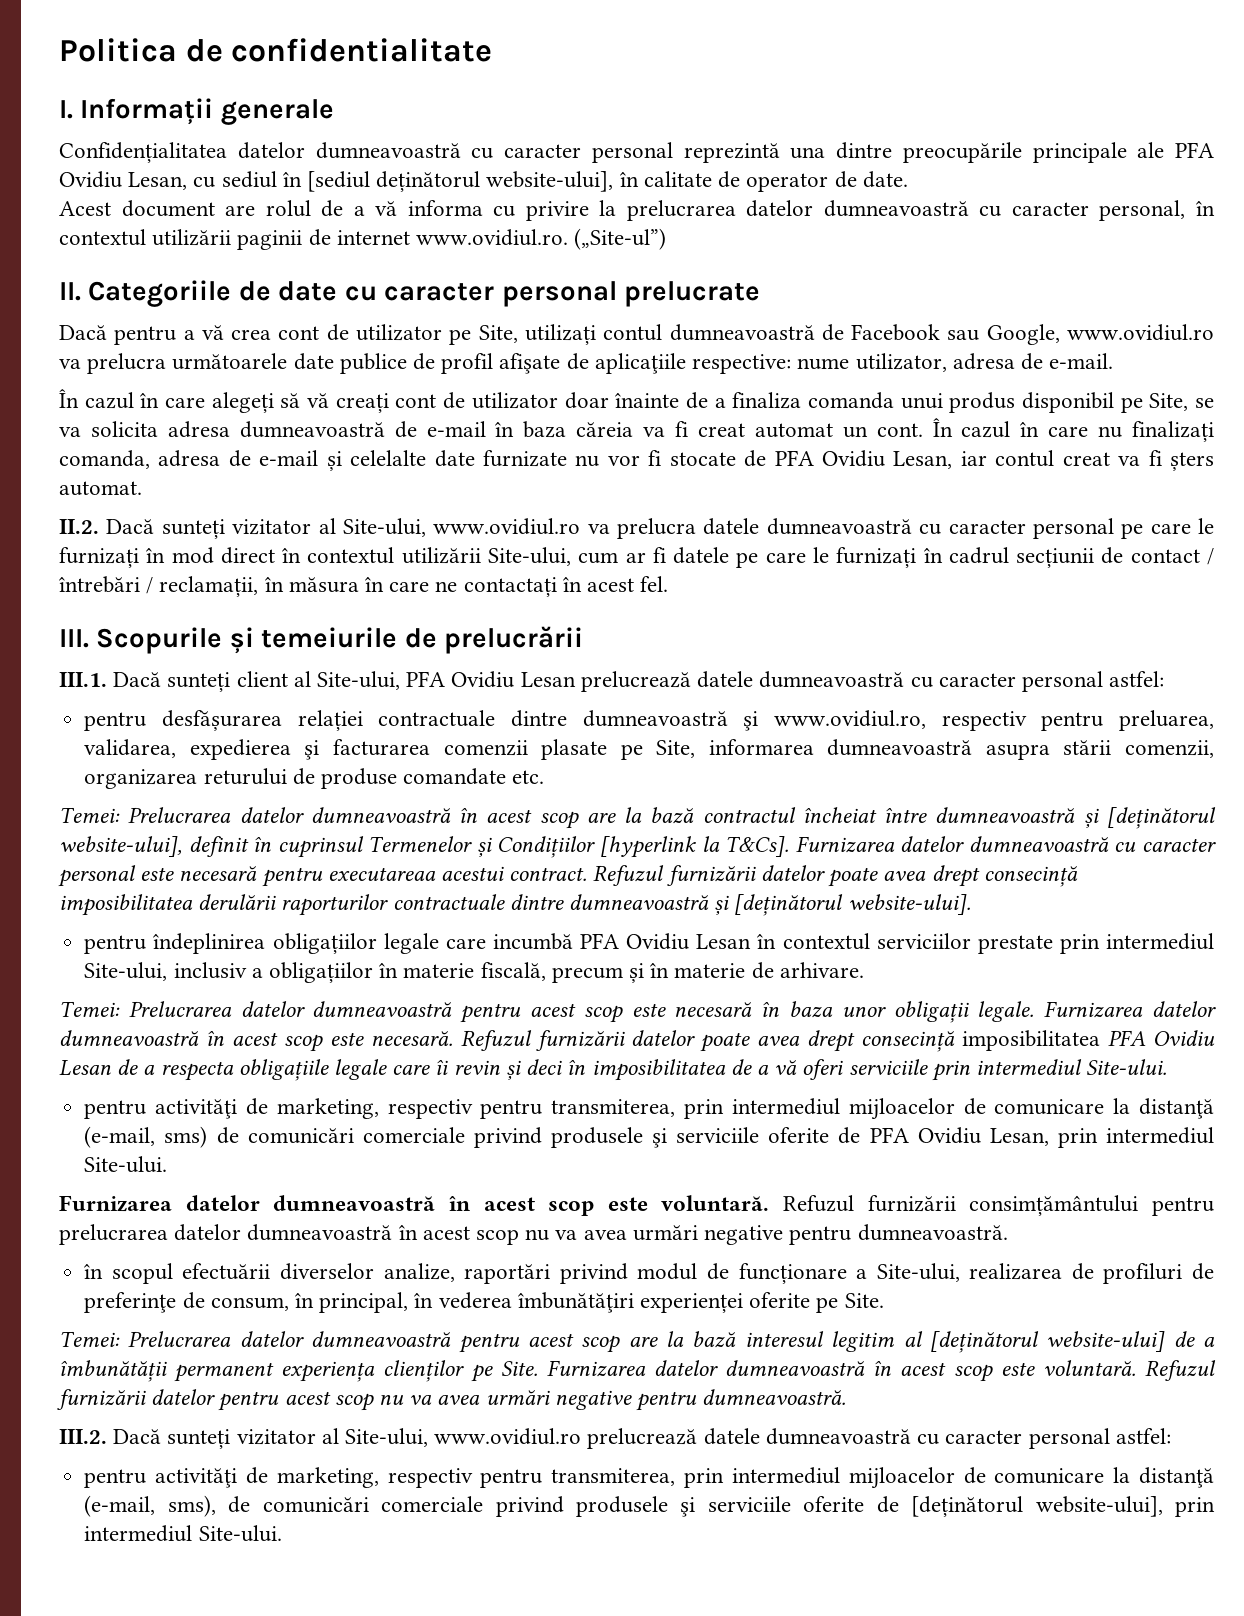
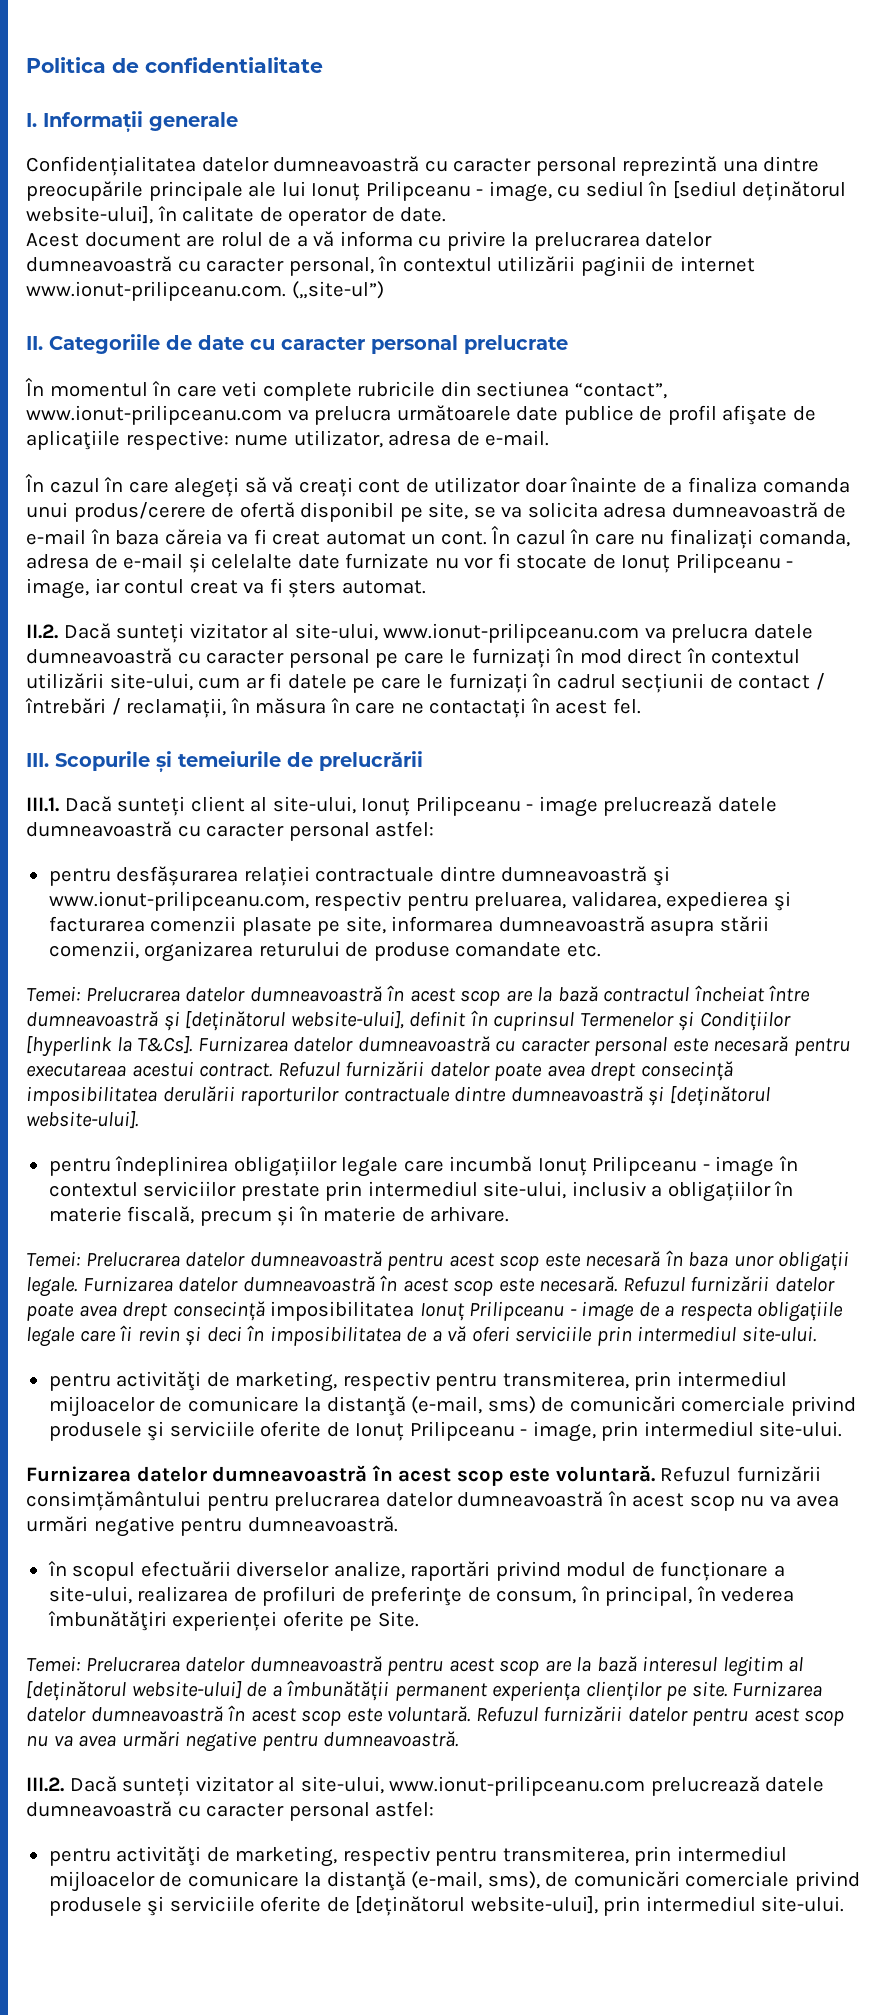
- Confidențialitatea datelor dumneavoastră cu caracter personal reprezintă una dintre preocupările principale ale PFA Ovidiu Lesan, cu sediul în [sediul deținătorul website-ului], în calitate de operator de date.
+ Confidențialitatea datelor dumneavoastră cu caracter personal reprezintă una dintre preocupările principale ale lui Ionuț Prilipceanu - image, cu sediul în [sediul deținătorul website-ului], în calitate de operator de date.
- Acest document are rolul de a vă informa cu privire la prelucrarea datelor dumneavoastră cu caracter personal, în contextul utilizării paginii de internet www.ovidiul.ro. („Site-ul”)
+ Acest document are rolul de a vă informa cu privire la prelucrarea datelor dumneavoastră cu caracter personal, în contextul utilizării paginii de internet www.ionut-prilipceanu.com. („site-ul”)
- Dacă pentru a vă crea cont de utilizator pe Site, utilizați contul dumneavoastră de Facebook sau Google, www.ovidiul.ro va prelucra următoarele date publice de profil afişate de aplicaţiile respective: nume utilizator, adresa de e-mail.
+ În momentul în care veti complete rubricile din sectiunea “contact”, www.ionut-prilipceanu.com va prelucra următoarele date publice de profil afişate de aplicaţiile respective: nume utilizator, adresa de e-mail.
- În cazul în care alegeți să vă creați cont de utilizator doar înainte de a finaliza comanda unui produs disponibil pe Site, se va solicita adresa dumneavoastră de e-mail în baza căreia va fi creat automat un cont.
+ În cazul în care alegeți să vă creați cont de utilizator doar înainte de a finaliza comanda unui produs/cerere de ofertă disponibil pe site, se va solicita adresa dumneavoastră de e-mail în baza căreia va fi creat automat un cont.
- În cazul în care nu finalizați comanda, adresa de e-mail și celelalte date furnizate nu vor fi stocate de PFA Ovidiu Lesan, iar contul creat va fi șters automat.
+ În cazul în care nu finalizați comanda, adresa de e-mail și celelalte date furnizate nu vor fi stocate de Ionuț Prilipceanu - image, iar contul creat va fi șters automat.
- II.2. Dacă sunteți vizitator al Site-ului, www.ovidiul.ro va prelucra datele dumneavoastră cu caracter personal pe care le furnizați în mod direct în contextul utilizării Site-ului, cum ar fi datele pe care le furnizați în cadrul secțiunii de contact / întrebări / reclamații, în măsura în care ne contactați în acest fel.
+ II.2. Dacă sunteți vizitator al site-ului, www.ionut-prilipceanu.com va prelucra datele dumneavoastră cu caracter personal pe care le furnizați în mod direct în contextul utilizării site-ului, cum ar fi datele pe care le furnizați în cadrul secțiunii de contact / întrebări / reclamații, în măsura în care ne contactați în acest fel.
- III.1. Dacă sunteți client al Site-ului, PFA Ovidiu Lesan prelucrează datele dumneavoastră cu caracter personal astfel:
+ III.1. Dacă sunteți client al site-ului, Ionuț Prilipceanu - image prelucrează datele dumneavoastră cu caracter personal astfel:
- pentru desfășurarea relației contractuale dintre dumneavoastră şi www.ovidiul.ro, respectiv pentru preluarea, validarea, expedierea şi facturarea comenzii plasate pe Site, informarea dumneavoastră asupra stării comenzii, organizarea returului de produse comandate etc.
+ pentru desfășurarea relației contractuale dintre dumneavoastră şi www.ionut-prilipceanu.com, respectiv pentru preluarea, validarea, expedierea şi facturarea comenzii plasate pe site, informarea dumneavoastră asupra stării comenzii, organizarea returului de produse comandate etc.
- pentru îndeplinirea obligațiilor legale care incumbă PFA Ovidiu Lesan în contextul serviciilor prestate prin intermediul Site-ului, inclusiv a obligațiilor în materie fiscală, precum și în materie de arhivare.
+ pentru îndeplinirea obligațiilor legale care incumbă Ionuț Prilipceanu - image în contextul serviciilor prestate prin intermediul site-ului, inclusiv a obligațiilor în materie fiscală, precum și în materie de arhivare.
- Refuzul furnizării datelor poate avea drept consecință imposibilitatea PFA Ovidiu Lesan de a respecta obligațiile legale care îi revin și deci în imposibilitatea de a vă oferi serviciile prin intermediul Site-ului.
+ Refuzul furnizării datelor poate avea drept consecință imposibilitatea Ionuț Prilipceanu - image de a respecta obligațiile legale care îi revin și deci în imposibilitatea de a vă oferi serviciile prin intermediul site-ului.
- pentru activităţi de marketing, respectiv pentru transmiterea, prin intermediul mijloacelor de comunicare la distanţă (e-mail, sms) de comunicări comerciale privind produsele şi serviciile oferite de PFA Ovidiu Lesan, prin intermediul Site-ului.
+ pentru activităţi de marketing, respectiv pentru transmiterea, prin intermediul mijloacelor de comunicare la distanţă (e-mail, sms) de comunicări comerciale privind produsele şi serviciile oferite de Ionuț Prilipceanu - image, prin intermediul site-ului.
- în scopul efectuării diverselor analize, raportări privind modul de funcționare a Site-ului, realizarea de profiluri de preferinţe de consum, în principal, în vederea îmbunătăţiri experienței oferite pe Site.
+ în scopul efectuării diverselor analize, raportări privind modul de funcționare a site-ului, realizarea de profiluri de preferinţe de consum, în principal, în vederea îmbunătăţiri experienței oferite pe Site.
- Temei: Prelucrarea datelor dumneavoastră pentru acest scop are la bază interesul legitim al [deținătorul website-ului] de a îmbunătății permanent experiența clienților pe Site.
+ Temei: Prelucrarea datelor dumneavoastră pentru acest scop are la bază interesul legitim al [deținătorul website-ului] de a îmbunătății permanent experiența clienților pe site.
- III.2. Dacă sunteți vizitator al Site-ului, www.ovidiul.ro prelucrează datele dumneavoastră cu caracter personal astfel:
+ III.2. Dacă sunteți vizitator al site-ului, www.ionut-prilipceanu.com prelucrează datele dumneavoastră cu caracter personal astfel:
- pentru activităţi de marketing, respectiv pentru transmiterea, prin intermediul mijloacelor de comunicare la distanţă (e-mail, sms), de comunicări comerciale privind produsele şi serviciile oferite de [deținătorul website-ului], prin intermediul Site-ului.
+ pentru activităţi de marketing, respectiv pentru transmiterea, prin intermediul mijloacelor de comunicare la distanţă (e-mail, sms), de comunicări comerciale privind produsele şi serviciile oferite de [deținătorul website-ului], prin intermediul site-ului.

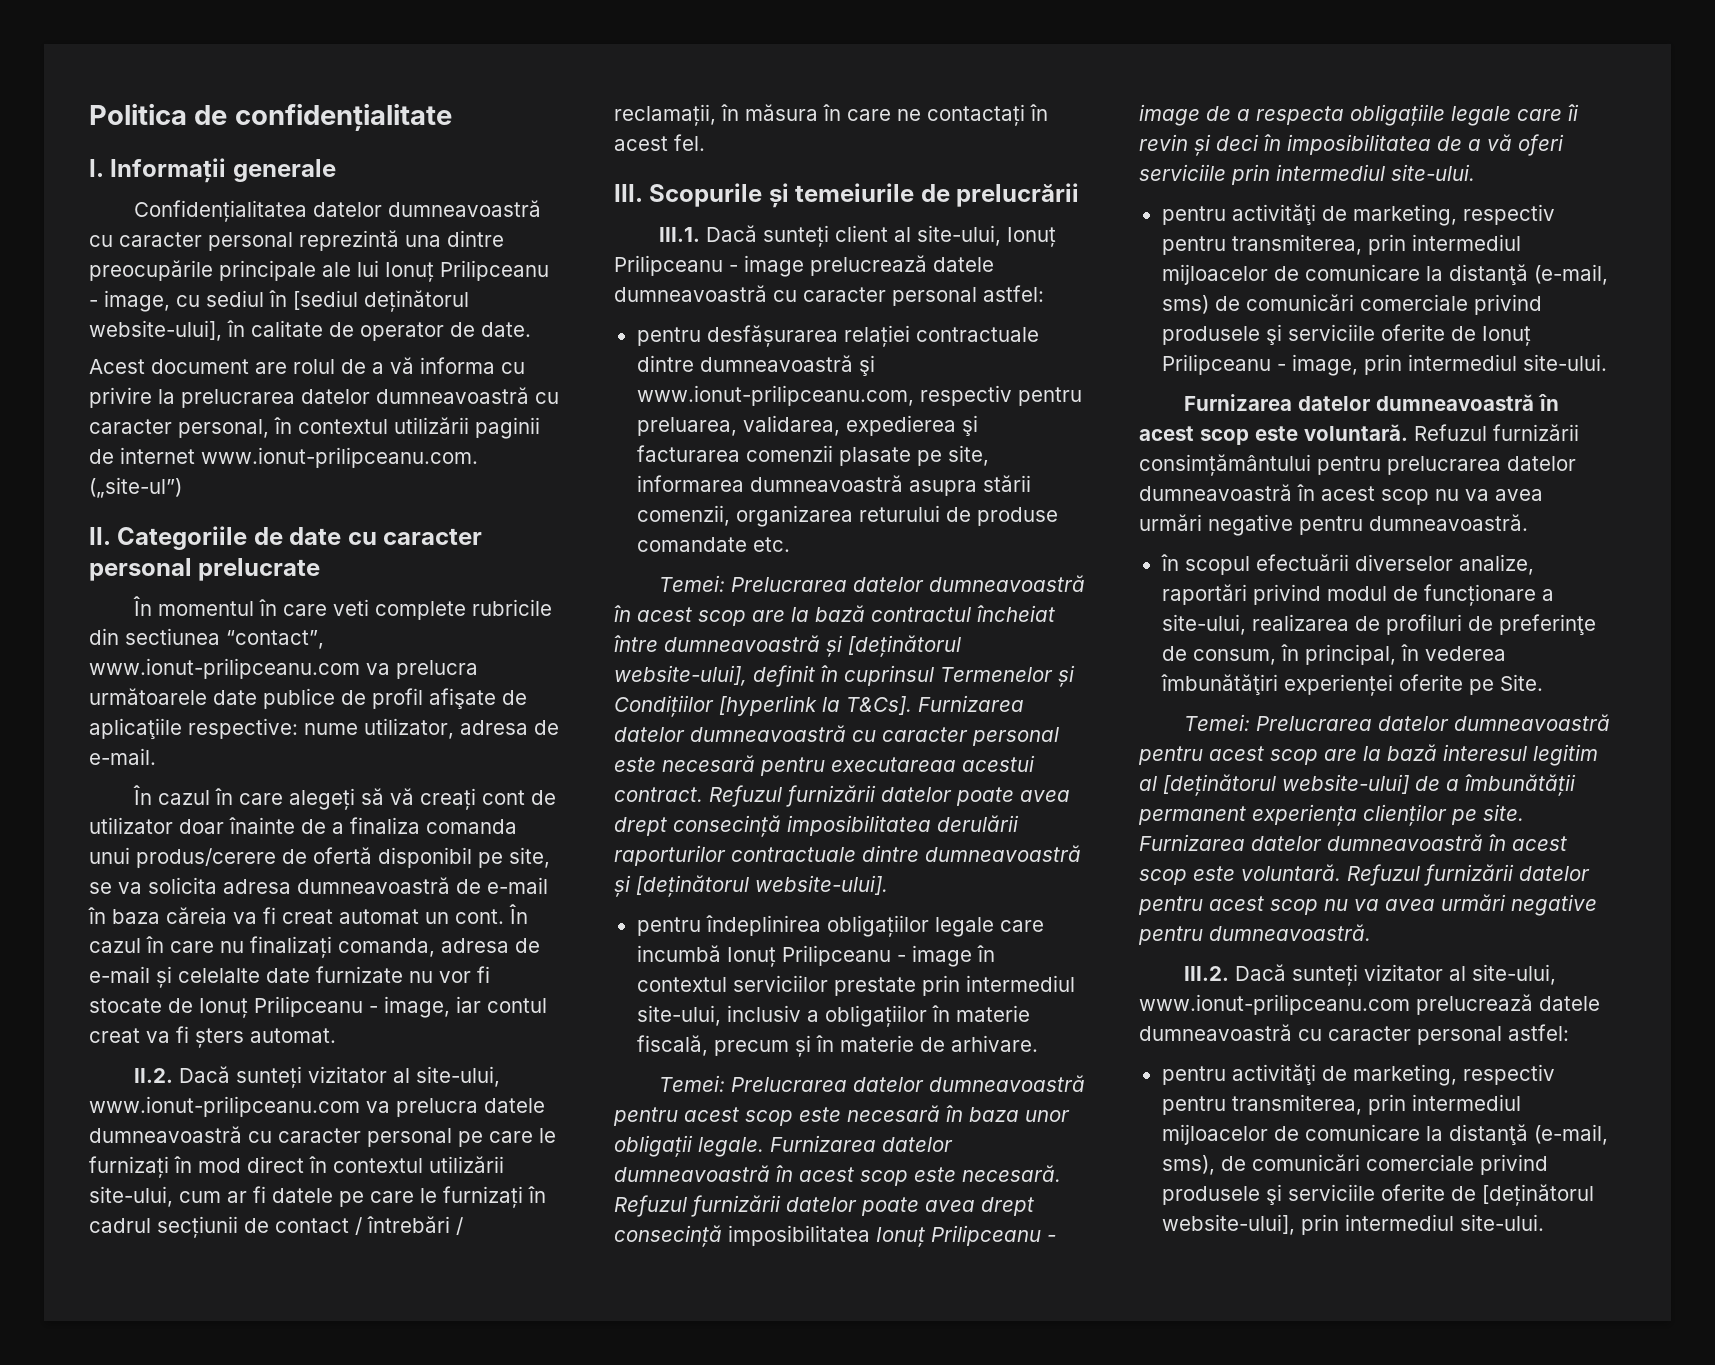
- Politica de confidentialitate
+ Politica de confidențialitate

